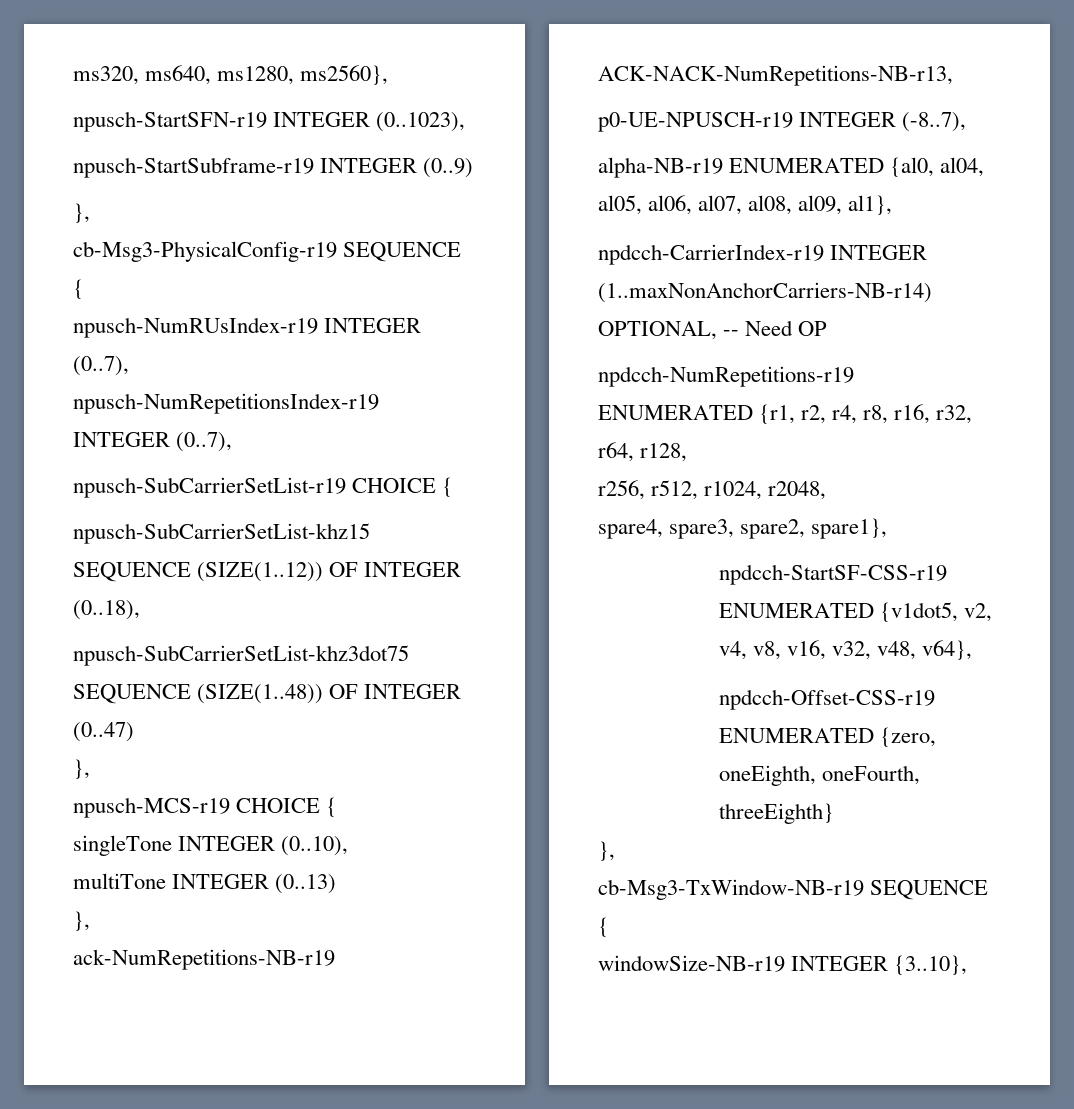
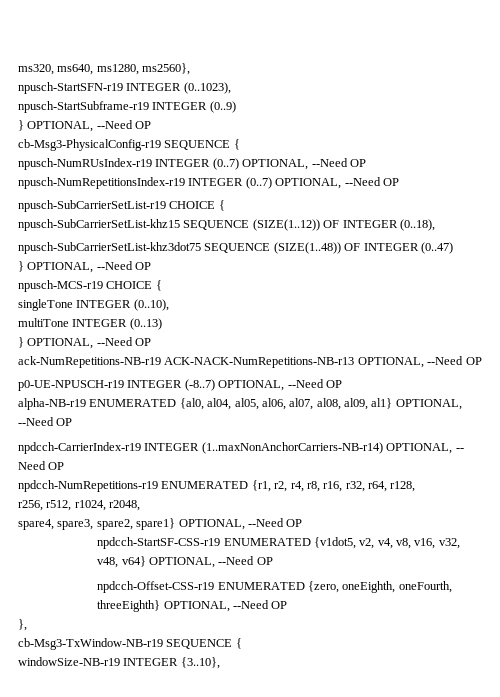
  npusch-StartSubframe-r19 INTEGER (0..9)
- },
+ } OPTIONAL, --Need OP
- npusch-NumRUsIndex-r19 INTEGER (0..7),
- npusch-NumRepetitionsIndex-r19 INTEGER (0..7),
+ npusch-NumRUsIndex-r19 INTEGER (0..7) OPTIONAL, --Need OP npusch-NumRepetitionsIndex-r19 INTEGER (0..7) OPTIONAL, --Need OP
  npusch-SubCarrierSetList-khz3dot75 SEQUENCE (SIZE(1..48)) OF INTEGER (0..47)
- },
+ } OPTIONAL, --Need OP
  multiTone INTEGER (0..13)
- },
- ack-NumRepetitions-NB-r19 ACK-NACK-NumRepetitions-NB-r13,
- p0-UE-NPUSCH-r19 INTEGER (-8..7),
+ } OPTIONAL, --Need OP
+ ack-NumRepetitions-NB-r19 ACK-NACK-NumRepetitions-NB-r13 OPTIONAL, --Need OP
+ p0-UE-NPUSCH-r19 INTEGER (-8..7) OPTIONAL, --Need OP
- alpha-NB-r19 ENUMERATED {al0, al04, al05, al06, al07, al08, al09, al1},
+ alpha-NB-r19 ENUMERATED {al0, al04, al05, al06, al07, al08, al09, al1} OPTIONAL, --Need OP
- spare4, spare3, spare2, spare1},
+ spare4, spare3, spare2, spare1} OPTIONAL, --Need OP
- npdcch-StartSF-CSS-r19 ENUMERATED {v1dot5, v2, v4, v8, v16, v32, v48, v64},
+ npdcch-StartSF-CSS-r19 ENUMERATED {v1dot5, v2, v4, v8, v16, v32, v48, v64} OPTIONAL, --Need OP
- npdcch-Offset-CSS-r19 ENUMERATED {zero, oneEighth, oneFourth, threeEighth}
+ npdcch-Offset-CSS-r19 ENUMERATED {zero, oneEighth, oneFourth, threeEighth} OPTIONAL, --Need OP

